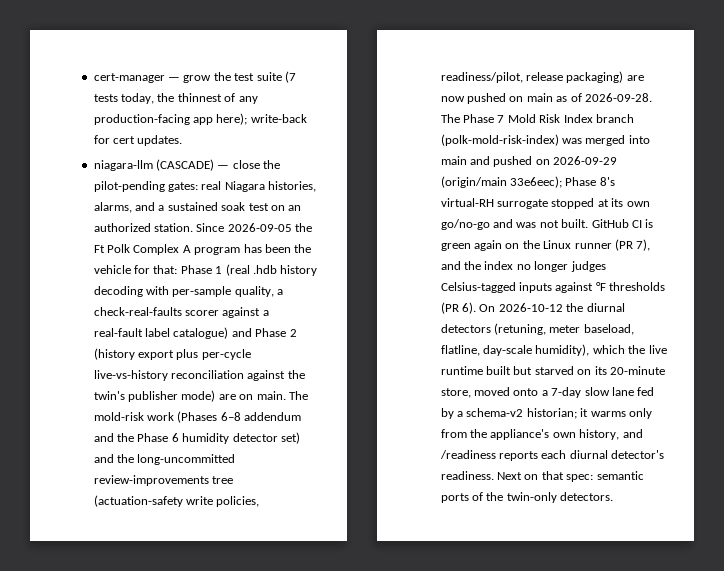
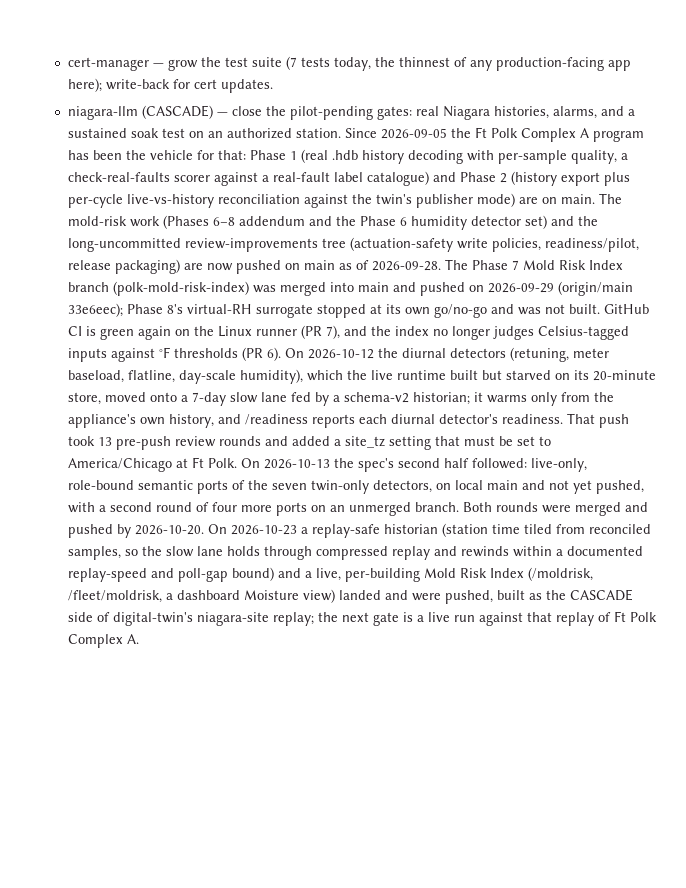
- Next on that spec: semantic ports of the twin-only detectors.
+ That push took 13 pre-push review rounds and added a site_tz setting that must be set to America/Chicago at Ft Polk. On 2026-10-13 the spec's second half followed: live-only, role-bound semantic ports of the seven twin-only detectors, on local main and not yet pushed, with a second round of four more ports on an unmerged branch. Both rounds were merged and pushed by 2026-10-20. On 2026-10-23 a replay-safe historian (station time tiled from reconciled samples, so the slow lane holds through compressed replay and rewinds within a documented replay-speed and poll-gap bound) and a live, per-building Mold Risk Index (/moldrisk, /fleet/moldrisk, a dashboard Moisture view) landed and were pushed, built as the CASCADE side of digital-twin's niagara-site replay; the next gate is a live run against that replay of Ft Polk Complex A.

